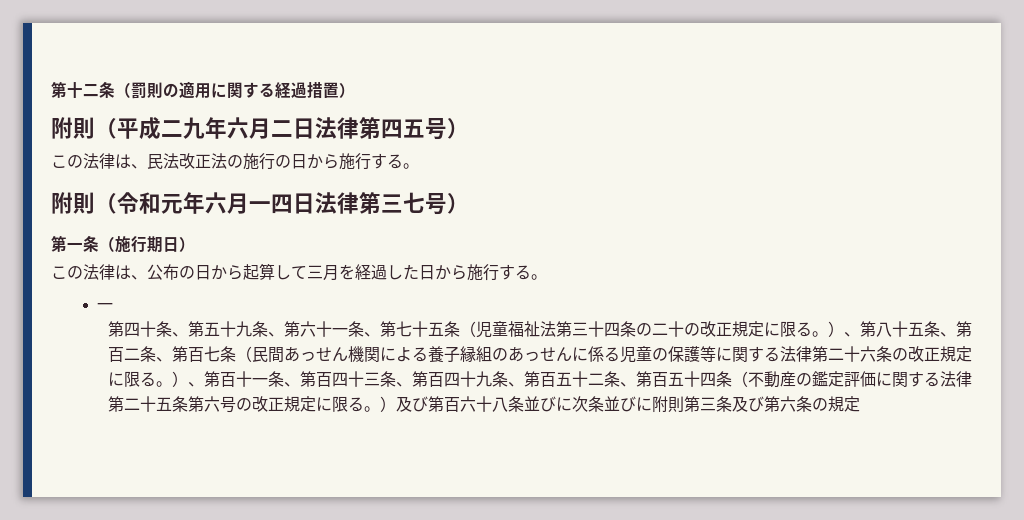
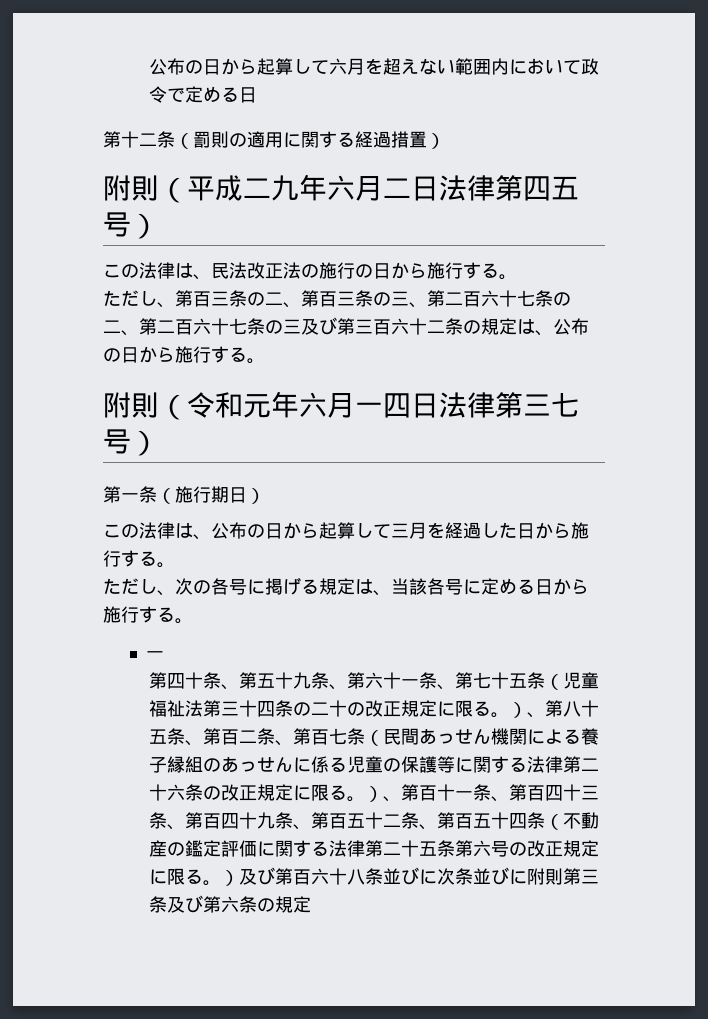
+ 公布の日から起算して六月を超えない範囲内において政令で定める日
+ ただし、第百三条の二、第百三条の三、第二百六十七条の二、第二百六十七条の三及び第三百六十二条の規定は、公布の日から施行する。
+ ただし、次の各号に掲げる規定は、当該各号に定める日から施行する。

